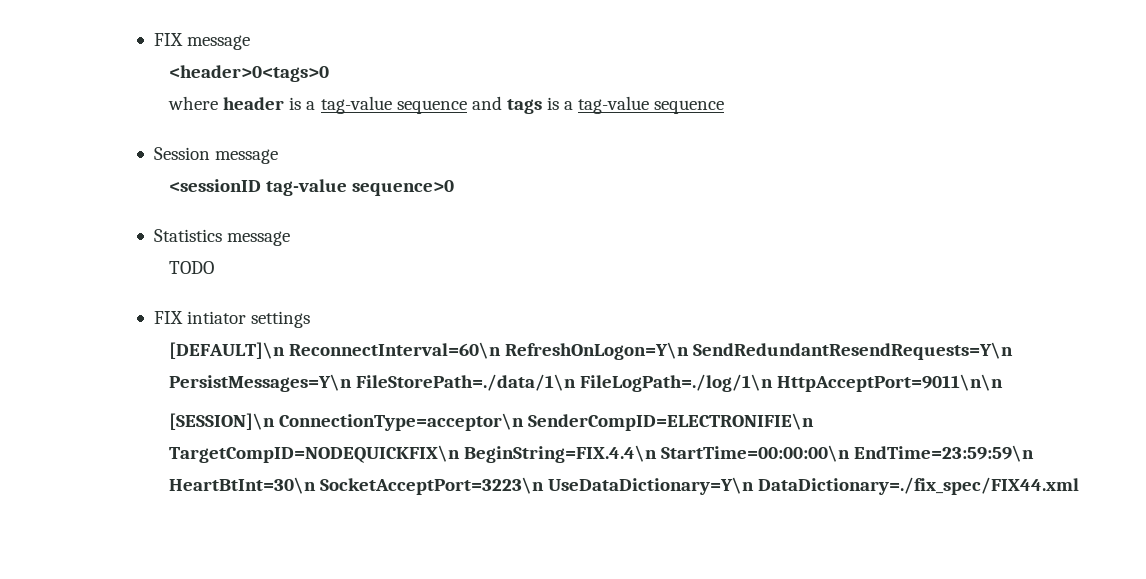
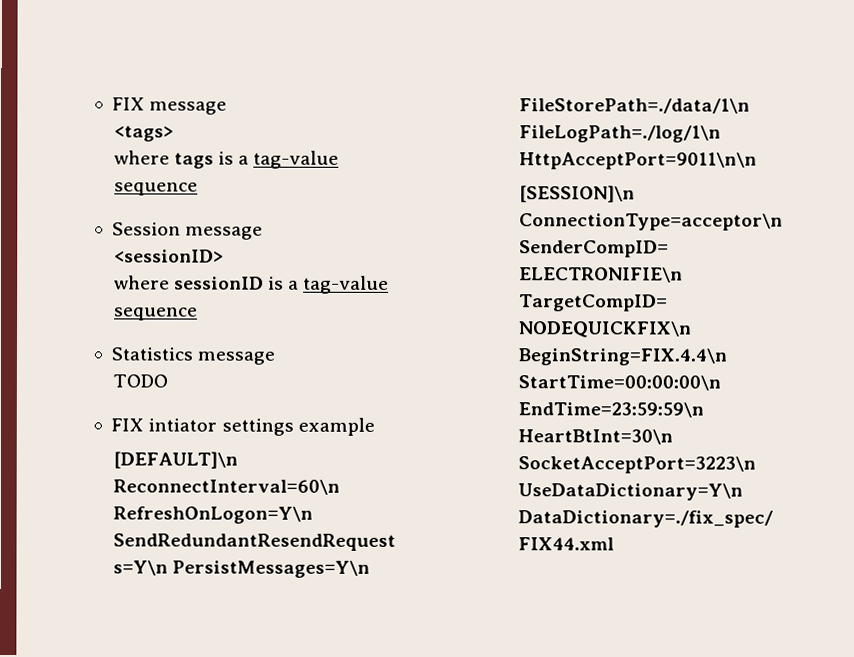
- <header>0<tags>0
- where header is a tag-value sequence and tags is a tag-value sequence
+ <tags>
+ where tags is a tag-value sequence
- <sessionID tag-value sequence>0
+ <sessionID>
+ where sessionID is a tag-value sequence
- FIX intiator settings
+ FIX intiator settings example

